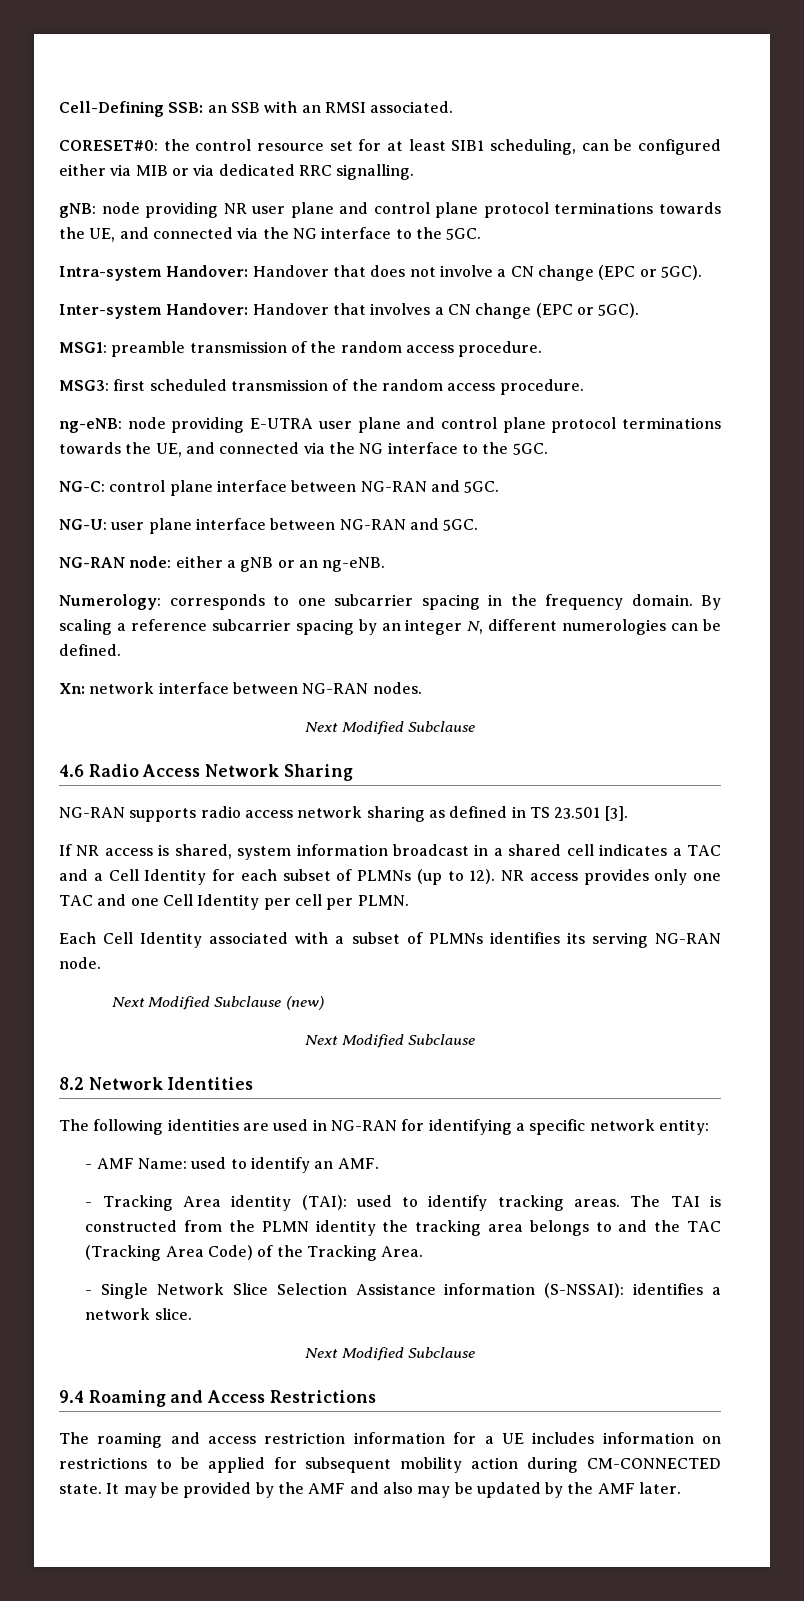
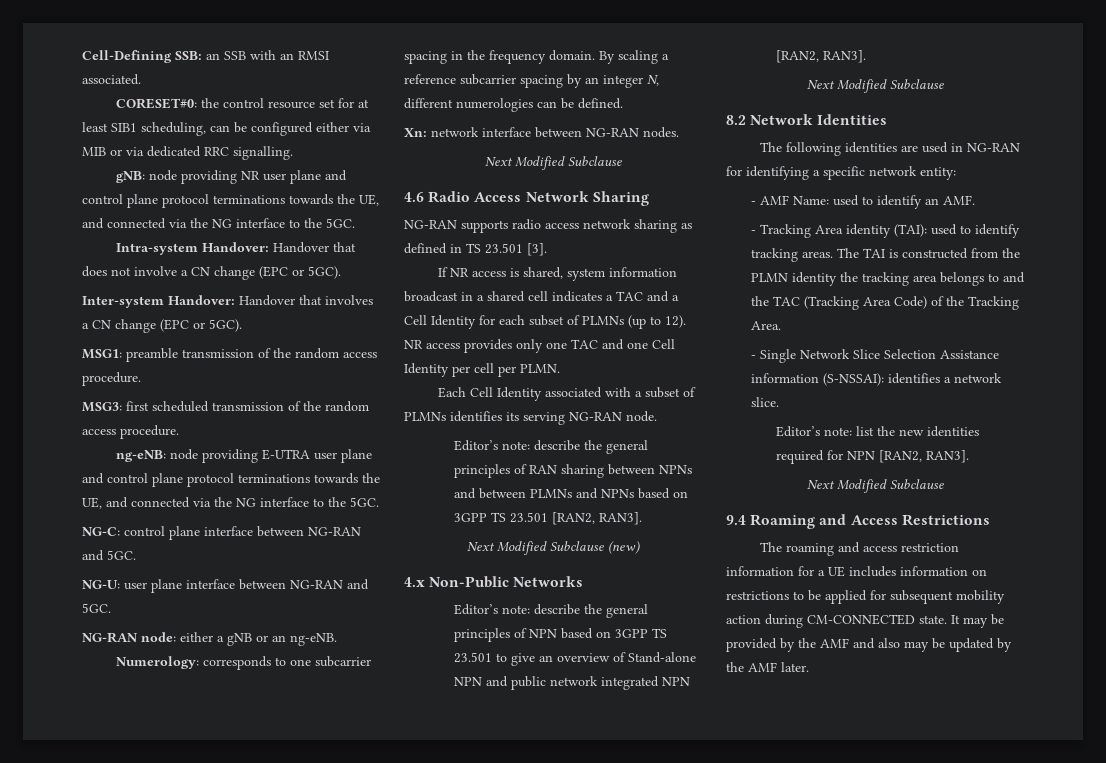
+ Editor’s note: describe the general principles of RAN sharing between NPNs and between PLMNs and NPNs based on 3GPP TS 23.501 [RAN2, RAN3].
  Next Modified Subclause (new)
+ 4.x Non-Public Networks
+ Editor’s note: describe the general principles of NPN based on 3GPP TS 23.501 to give an overview of Stand-alone NPN and public network integrated NPN [RAN2, RAN3].
+ Editor’s note: list the new identities required for NPN [RAN2, RAN3].

